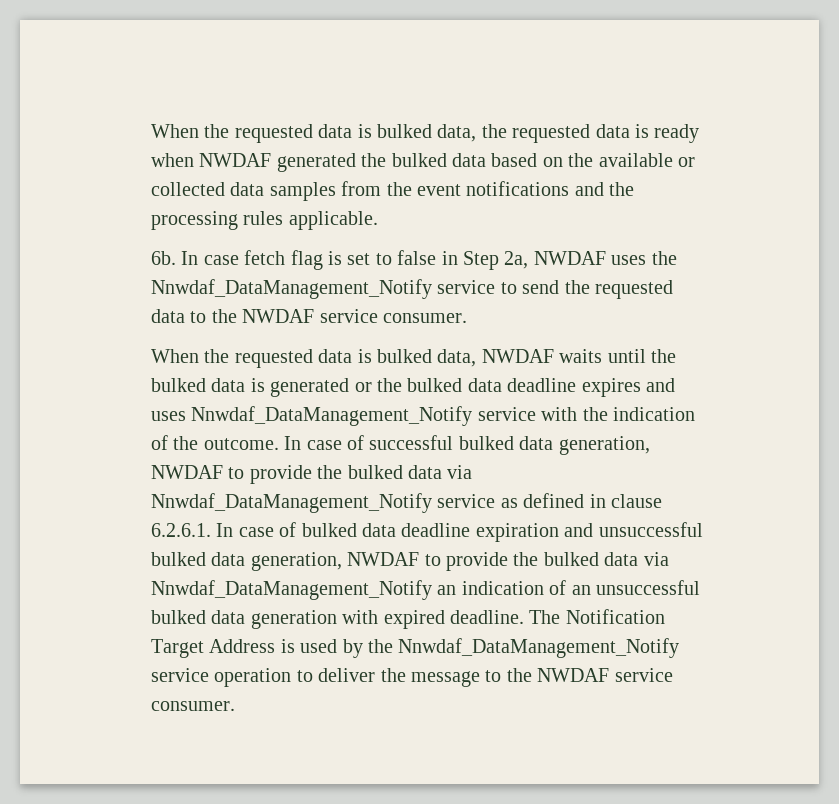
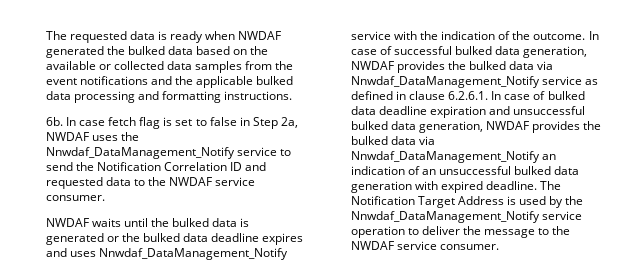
- When the requested data is bulked data, the requested data is ready when NWDAF generated the bulked data based on the available or collected data samples from the event notifications and the processing rules applicable.
+ The requested data is ready when NWDAF generated the bulked data based on the available or collected data samples from the event notifications and the applicable bulked data processing and formatting instructions.
- In case fetch flag is set to false in Step 2a, NWDAF uses the Nnwdaf_DataManagement_Notify service to send the requested data to the NWDAF service consumer.
+ In case fetch flag is set to false in Step 2a, NWDAF uses the Nnwdaf_DataManagement_Notify service to send the Notification Correlation ID and requested data to the NWDAF service consumer.
- When the requested data is bulked data, NWDAF waits until the bulked data is generated or the bulked data deadline expires and uses Nnwdaf_DataManagement_Notify service with the indication of the outcome.
+ NWDAF waits until the bulked data is generated or the bulked data deadline expires and uses Nnwdaf_DataManagement_Notify service with the indication of the outcome.
- In case of successful bulked data generation, NWDAF to provide the bulked data via Nnwdaf_DataManagement_Notify service as defined in clause 6.2.6.1. In case of bulked data deadline expiration and unsuccessful bulked data generation, NWDAF to provide the bulked data via Nnwdaf_DataManagement_Notify an indication of an unsuccessful bulked data generation with expired deadline.
+ In case of successful bulked data generation, NWDAF provides the bulked data via Nnwdaf_DataManagement_Notify service as defined in clause 6.2.6.1. In case of bulked data deadline expiration and unsuccessful bulked data generation, NWDAF provides the bulked data via Nnwdaf_DataManagement_Notify an indication of an unsuccessful bulked data generation with expired deadline.

